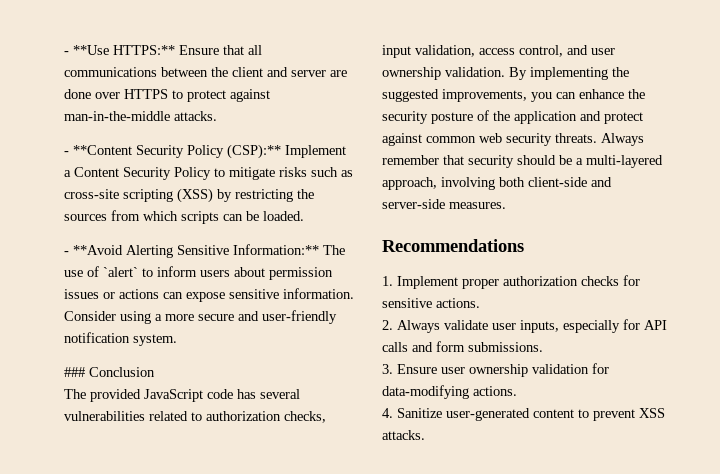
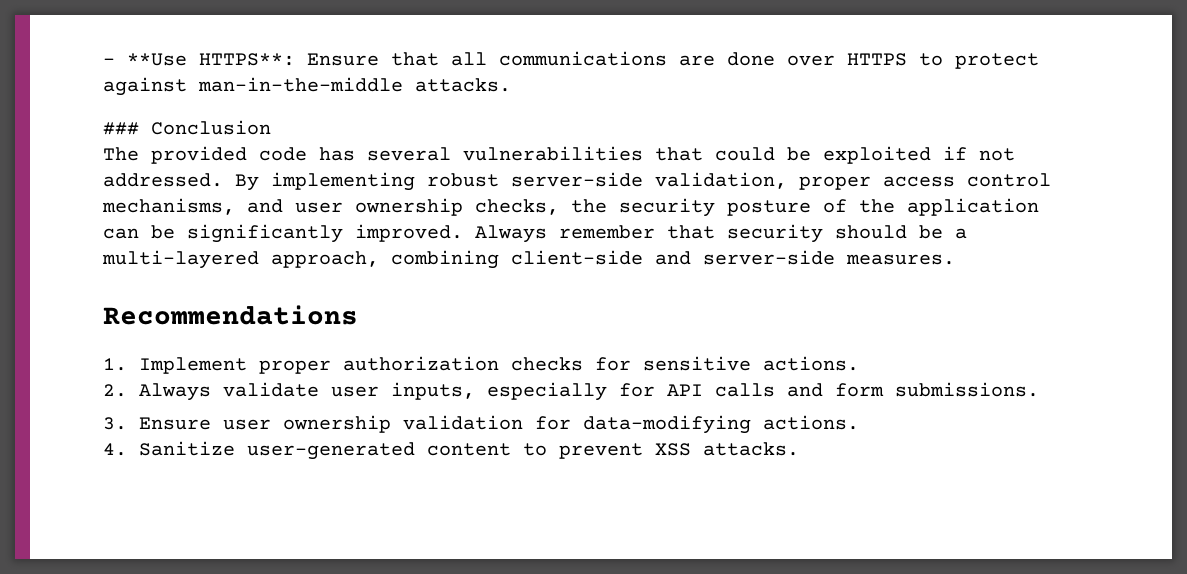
- - **Use HTTPS:** Ensure that all communications between the client and server are done over HTTPS to protect against man-in-the-middle attacks.
+ - **Use HTTPS**: Ensure that all communications are done over HTTPS to protect against man-in-the-middle attacks.
- - **Content Security Policy (CSP):** Implement a Content Security Policy to mitigate risks such as cross-site scripting (XSS) by restricting the sources from which scripts can be loaded.
- - **Avoid Alerting Sensitive Information:** The use of `alert` to inform users about permission issues or actions can expose sensitive information. Consider using a more secure and user-friendly notification system.
- The provided JavaScript code has several vulnerabilities related to authorization checks, input validation, access control, and user ownership validation. By implementing the suggested improvements, you can enhance the security posture of the application and protect against common web security threats.
+ The provided code has several vulnerabilities that could be exploited if not addressed. By implementing robust server-side validation, proper access control mechanisms, and user ownership checks, the security posture of the application can be significantly improved.
- Always remember that security should be a multi-layered approach, involving both client-side and server-side measures.
+ Always remember that security should be a multi-layered approach, combining client-side and server-side measures.

